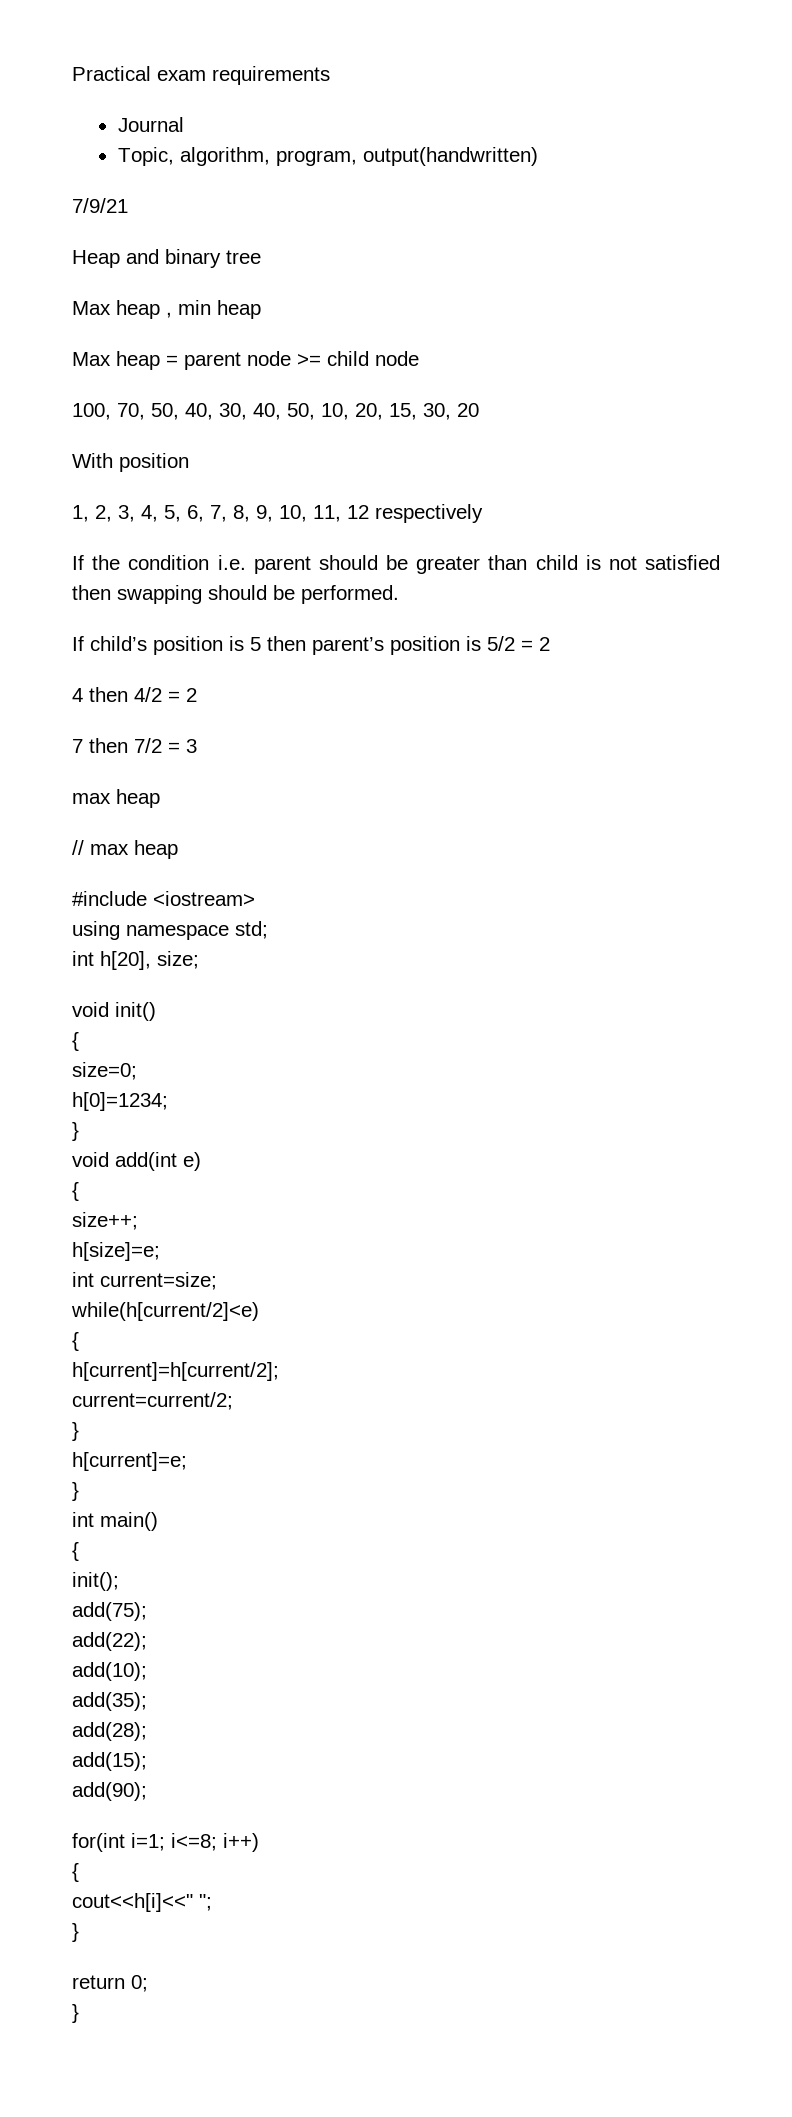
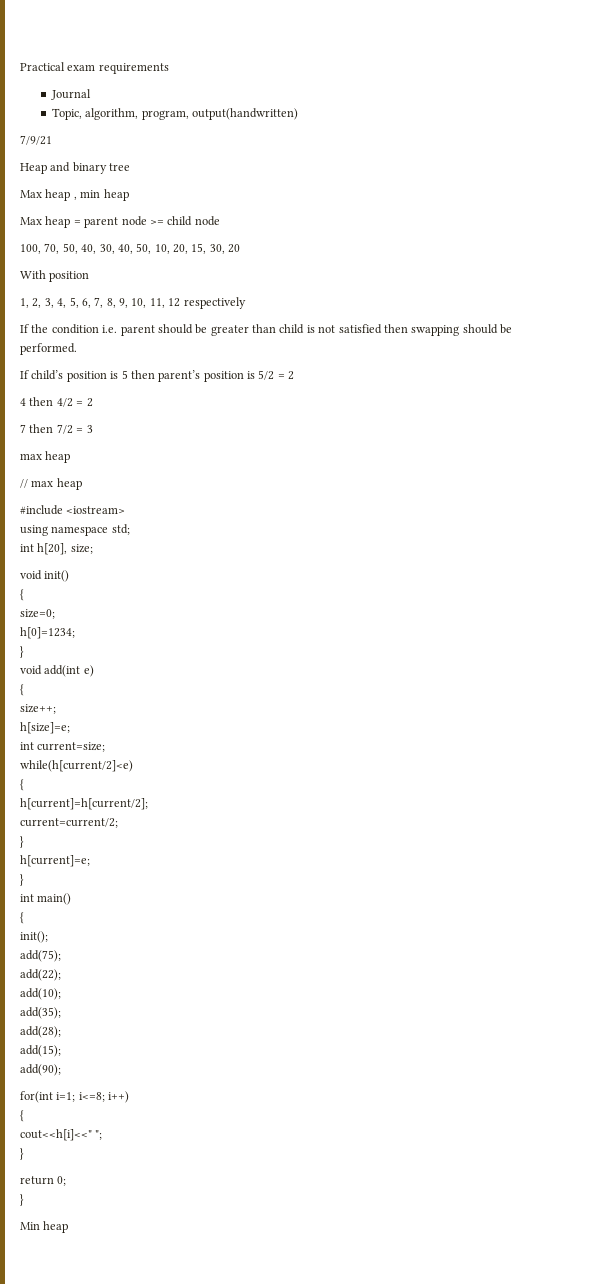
+ Min heap

